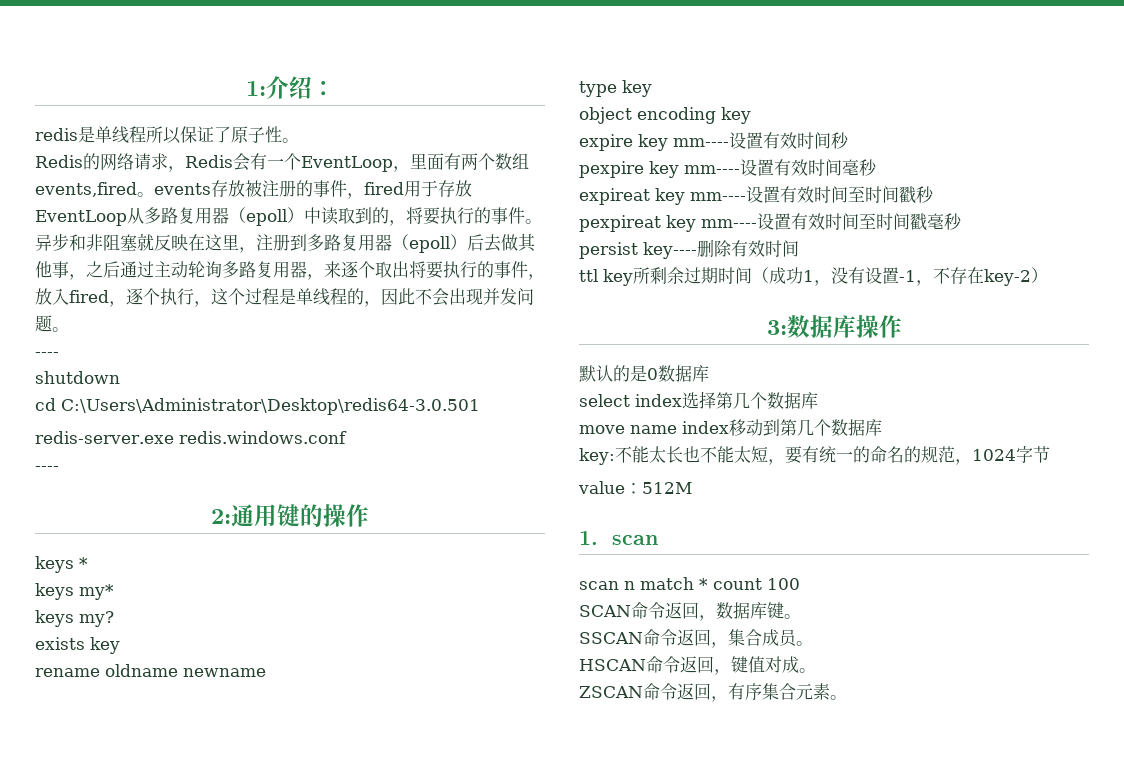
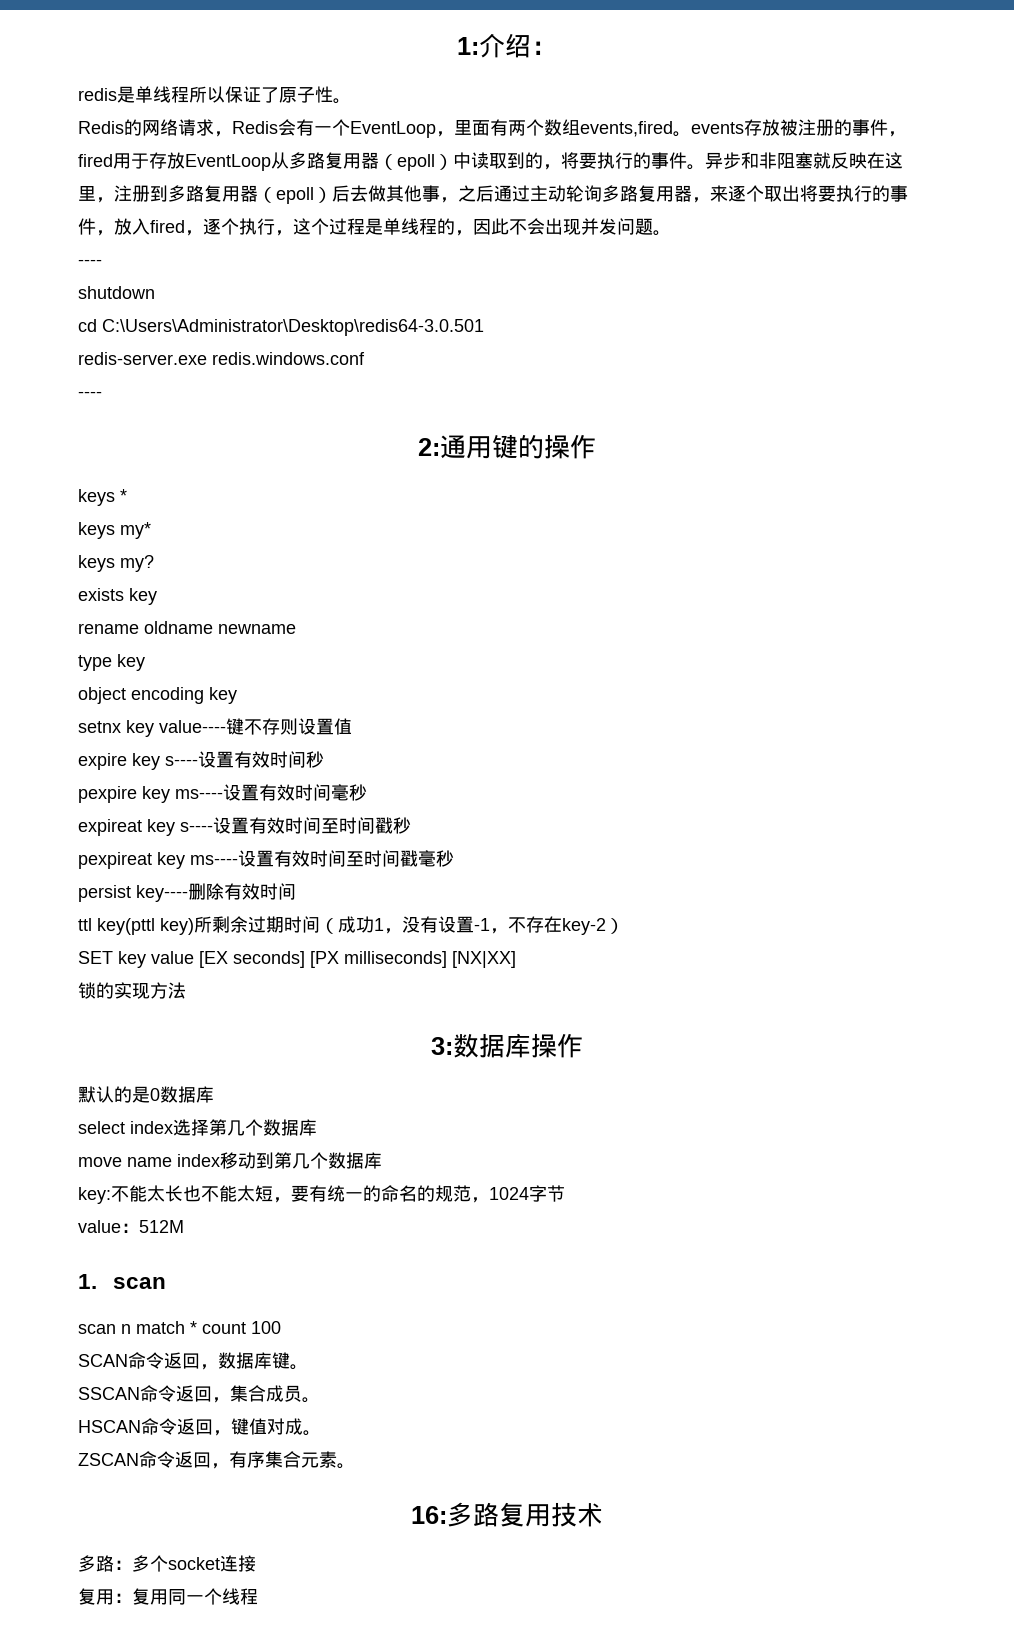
+ setnx key value----键不存则设置值
- expire key mm----设置有效时间秒
+ expire key s----设置有效时间秒
- pexpire key mm----设置有效时间毫秒
+ pexpire key ms----设置有效时间毫秒
- expireat key mm----设置有效时间至时间戳秒
+ expireat key s----设置有效时间至时间戳秒
- pexpireat key mm----设置有效时间至时间戳毫秒
+ pexpireat key ms----设置有效时间至时间戳毫秒
- ttl key所剩余过期时间（成功1，没有设置-1，不存在key-2）
+ ttl key(pttl key)所剩余过期时间（成功1，没有设置-1，不存在key-2）
+ SET key value [EX seconds] [PX milliseconds] [NX|XX]
+ 锁的实现方法
+ 16:多路复用技术
+ 多路：多个socket连接
+ 复用：复用同一个线程

